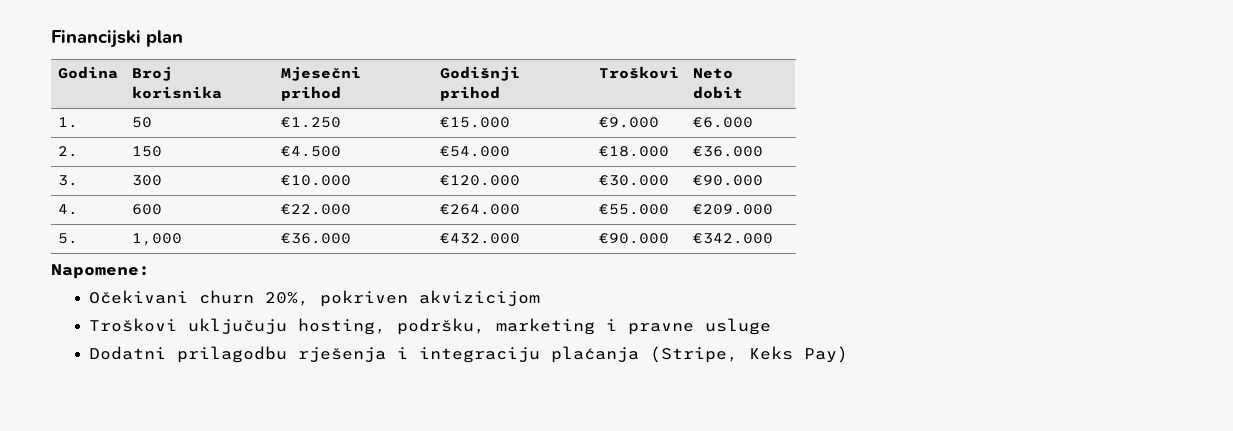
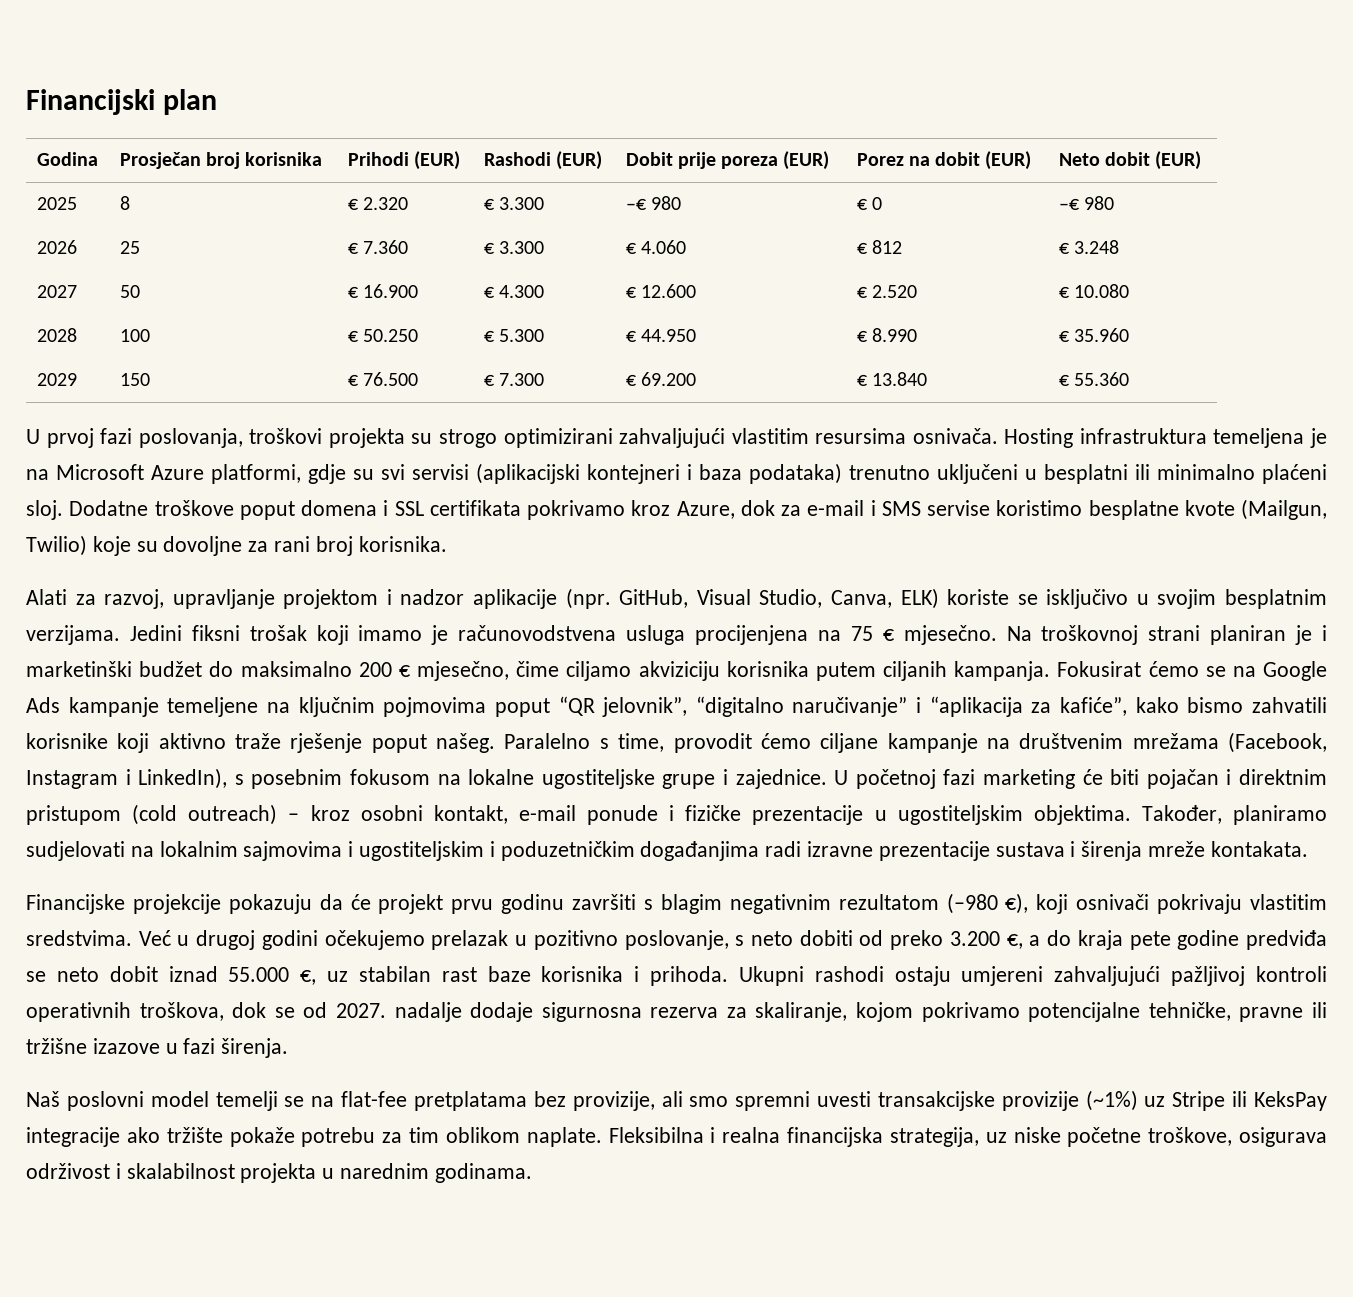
- Godina | Broj korisnika | Mjesečni prihod | Godišnji prihod | Troškovi | Neto dobit
- 1. | 50 | €1.250 | €15.000 | €9.000 | €6.000
- 2. | 150 | €4.500 | €54.000 | €18.000 | €36.000
- 3. | 300 | €10.000 | €120.000 | €30.000 | €90.000
- 4. | 600 | €22.000 | €264.000 | €55.000 | €209.000
- 5. | 1,000 | €36.000 | €432.000 | €90.000 | €342.000
- Napomene:
- Očekivani churn 20%, pokriven akvizicijom
- Troškovi uključuju hosting, podršku, marketing i pravne usluge
- Dodatni prilagodbu rješenja i integraciju plaćanja (Stripe, Keks Pay)
+ Godina | Prosječan broj korisnika | Prihodi (EUR) | Rashodi (EUR) | Dobit prije poreza (EUR) | Porez na dobit (EUR) | Neto dobit (EUR)
+ 2025 | 8 | € 2.320 | € 3.300 | –€ 980 | € 0 | –€ 980
+ 2026 | 25 | € 7.360 | € 3.300 | € 4.060 | € 812 | € 3.248
+ 2027 | 50 | € 16.900 | € 4.300 | € 12.600 | € 2.520 | € 10.080
+ 2028 | 100 | € 50.250 | € 5.300 | € 44.950 | € 8.990 | € 35.960
+ 2029 | 150 | € 76.500 | € 7.300 | € 69.200 | € 13.840 | € 55.360
+ U prvoj fazi poslovanja, troškovi projekta su strogo optimizirani zahvaljujući vlastitim resursima osnivača. Hosting infrastruktura temeljena je na Microsoft Azure platformi, gdje su svi servisi (aplikacijski kontejneri i baza podataka) trenutno uključeni u besplatni ili minimalno plaćeni sloj. Dodatne troškove poput domena i SSL certifikata pokrivamo kroz Azure, dok za e-mail i SMS servise koristimo besplatne kvote (Mailgun, Twilio) koje su dovoljne za rani broj korisnika.
+ Alati za razvoj, upravljanje projektom i nadzor aplikacije (npr. GitHub, Visual Studio, Canva, ELK) koriste se isključivo u svojim besplatnim verzijama. Jedini fiksni trošak koji imamo je računovodstvena usluga procijenjena na 75 € mjesečno. Na troškovnoj strani planiran je i marketinški budžet do maksimalno 200 € mjesečno, čime ciljamo akviziciju korisnika putem ciljanih kampanja. Fokusirat ćemo se na Google Ads kampanje temeljene na ključnim pojmovima poput “QR jelovnik”, “digitalno naručivanje” i “aplikacija za kafiće”, kako bismo zahvatili korisnike koji aktivno traže rješenje poput našeg. Paralelno s time, provodit ćemo ciljane kampanje na društvenim mrežama (Facebook, Instagram i LinkedIn), s posebnim fokusom na lokalne ugostiteljske grupe i zajednice. U početnoj fazi marketing će biti pojačan i direktnim pristupom (cold outreach) – kroz osobni kontakt, e-mail ponude i fizičke prezentacije u ugostiteljskim objektima. Također, planiramo sudjelovati na lokalnim sajmovima i ugostiteljskim i poduzetničkim događanjima radi izravne prezentacije sustava i širenja mreže kontakata.
+ Financijske projekcije pokazuju da će projekt prvu godinu završiti s blagim negativnim rezultatom (–980 €), koji osnivači pokrivaju vlastitim sredstvima. Već u drugoj godini očekujemo prelazak u pozitivno poslovanje, s neto dobiti od preko 3.200 €, a do kraja pete godine predviđa se neto dobit iznad 55.000 €, uz stabilan rast baze korisnika i prihoda. Ukupni rashodi ostaju umjereni zahvaljujući pažljivoj kontroli operativnih troškova, dok se od 2027. nadalje dodaje sigurnosna rezerva za skaliranje, kojom pokrivamo potencijalne tehničke, pravne ili tržišne izazove u fazi širenja.
+ Naš poslovni model temelji se na flat-fee pretplatama bez provizije, ali smo spremni uvesti transakcijske provizije (~1%) uz Stripe ili KeksPay integracije ako tržište pokaže potrebu za tim oblikom naplate. Fleksibilna i realna financijska strategija, uz niske početne troškove, osigurava održivost i skalabilnost projekta u narednim godinama.

